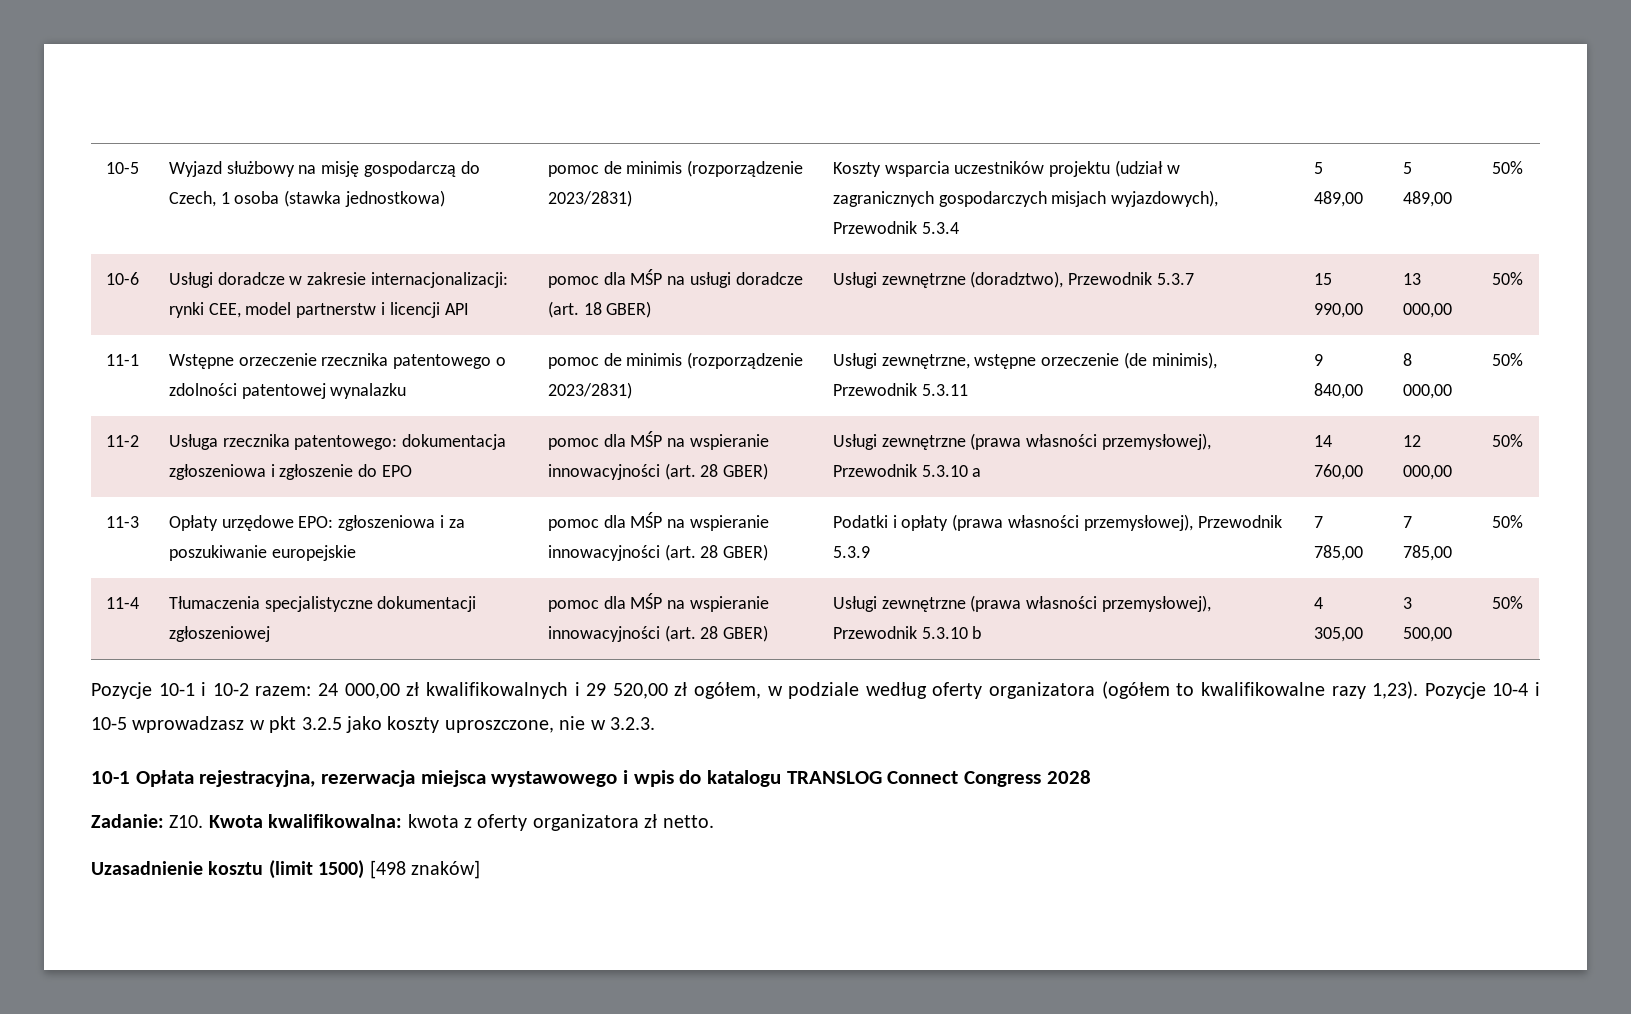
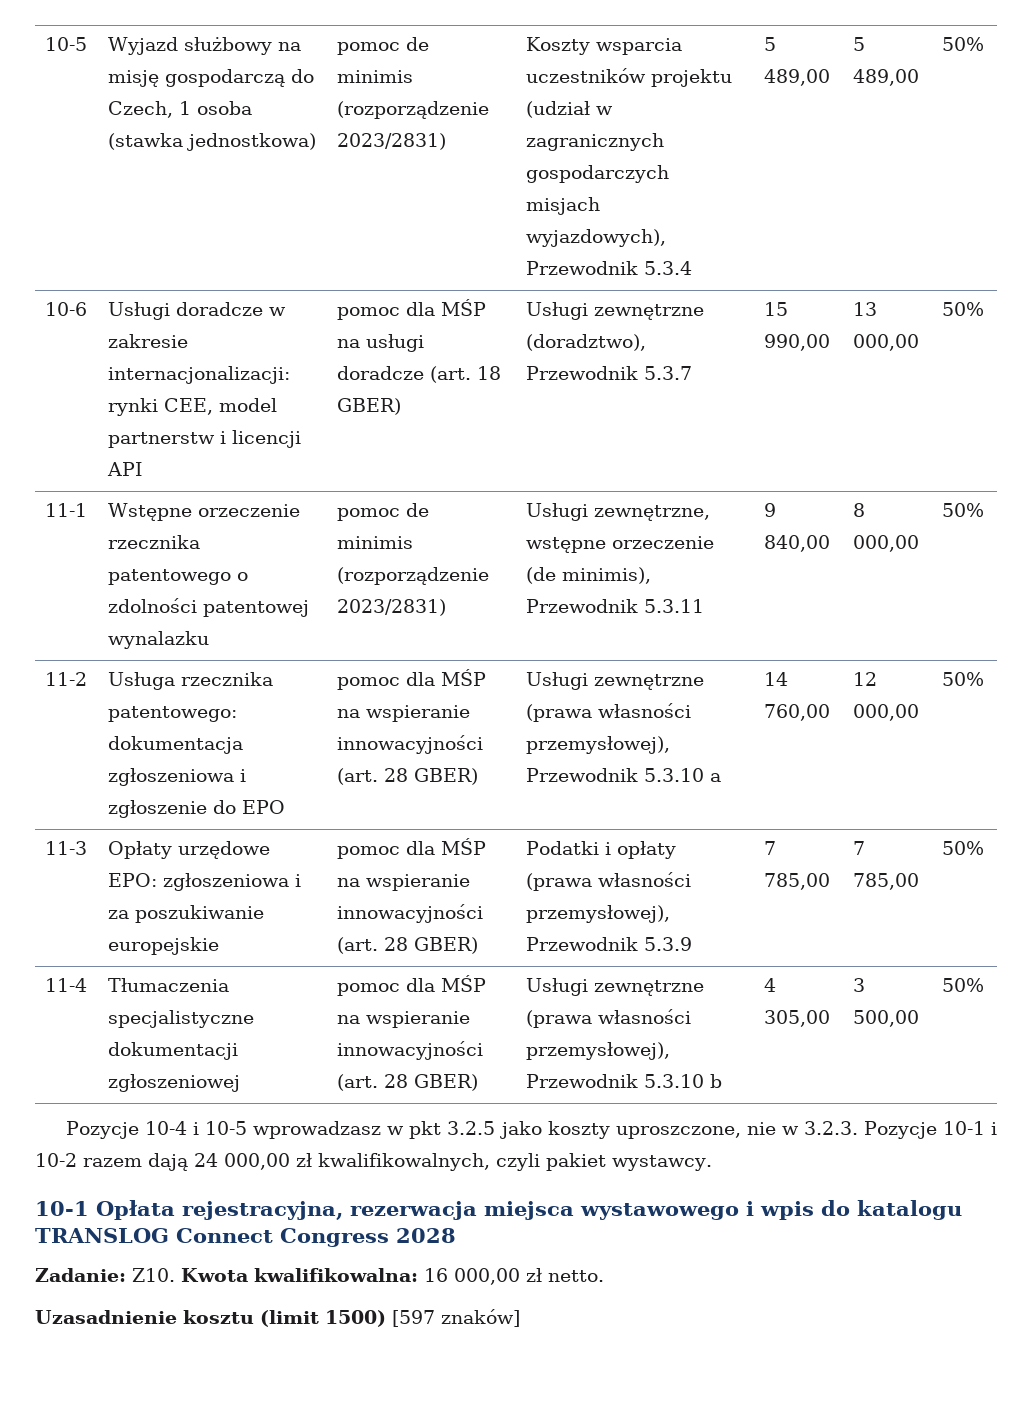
- Pozycje 10-1 i 10-2 razem: 24 000,00 zł kwalifikowalnych i 29 520,00 zł ogółem, w podziale według oferty organizatora (ogółem to kwalifikowalne razy 1,23). Pozycje 10-4 i 10-5 wprowadzasz w pkt 3.2.5 jako koszty uproszczone, nie w 3.2.3.
+ Pozycje 10-4 i 10-5 wprowadzasz w pkt 3.2.5 jako koszty uproszczone, nie w 3.2.3. Pozycje 10-1 i 10-2 razem dają 24 000,00 zł kwalifikowalnych, czyli pakiet wystawcy.
- Zadanie: Z10. Kwota kwalifikowalna: kwota z oferty organizatora zł netto.
+ Zadanie: Z10. Kwota kwalifikowalna: 16 000,00 zł netto.
- Uzasadnienie kosztu (limit 1500) [498 znaków]
+ Uzasadnienie kosztu (limit 1500) [597 znaków]

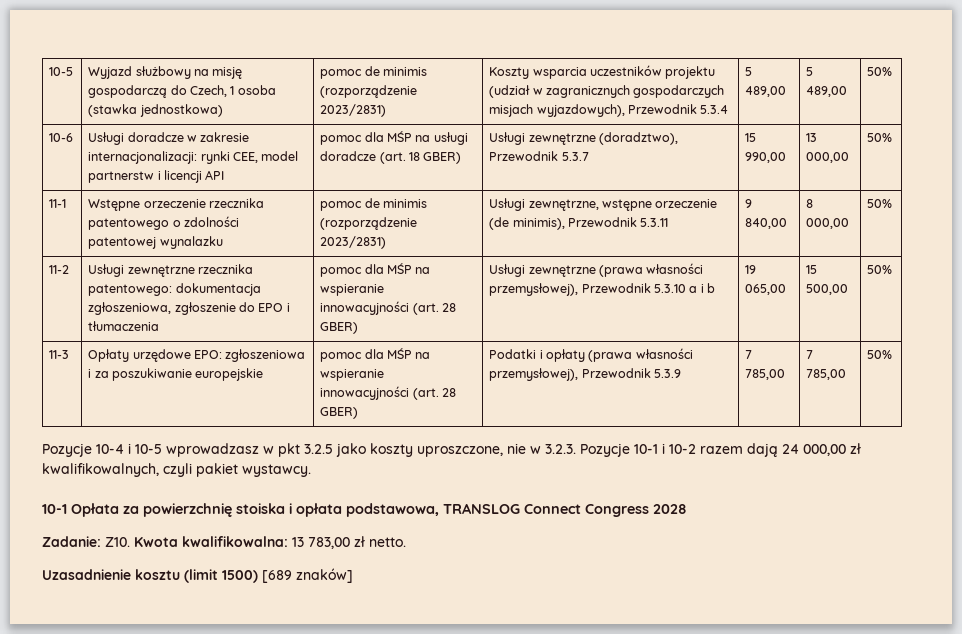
- 11-2 | Usługa rzecznika patentowego: dokumentacja zgłoszeniowa i zgłoszenie do EPO | pomoc dla MŚP na wspieranie innowacyjności (art. 28 GBER) | Usługi zewnętrzne (prawa własności przemysłowej), Przewodnik 5.3.10 a | 14 760,00 | 12 000,00 | 50%
+ 11-2 | Usługi zewnętrzne rzecznika patentowego: dokumentacja zgłoszeniowa, zgłoszenie do EPO i tłumaczenia | pomoc dla MŚP na wspieranie innowacyjności (art. 28 GBER) | Usługi zewnętrzne (prawa własności przemysłowej), Przewodnik 5.3.10 a i b | 19 065,00 | 15 500,00 | 50%
- 11-4 | Tłumaczenia specjalistyczne dokumentacji zgłoszeniowej | pomoc dla MŚP na wspieranie innowacyjności (art. 28 GBER) | Usługi zewnętrzne (prawa własności przemysłowej), Przewodnik 5.3.10 b | 4 305,00 | 3 500,00 | 50%
- 10-1 Opłata rejestracyjna, rezerwacja miejsca wystawowego i wpis do katalogu TRANSLOG Connect Congress 2028
+ 10-1 Opłata za powierzchnię stoiska i opłata podstawowa, TRANSLOG Connect Congress 2028
- Zadanie: Z10. Kwota kwalifikowalna: 16 000,00 zł netto.
+ Zadanie: Z10. Kwota kwalifikowalna: 13 783,00 zł netto.
- Uzasadnienie kosztu (limit 1500) [597 znaków]
+ Uzasadnienie kosztu (limit 1500) [689 znaków]

